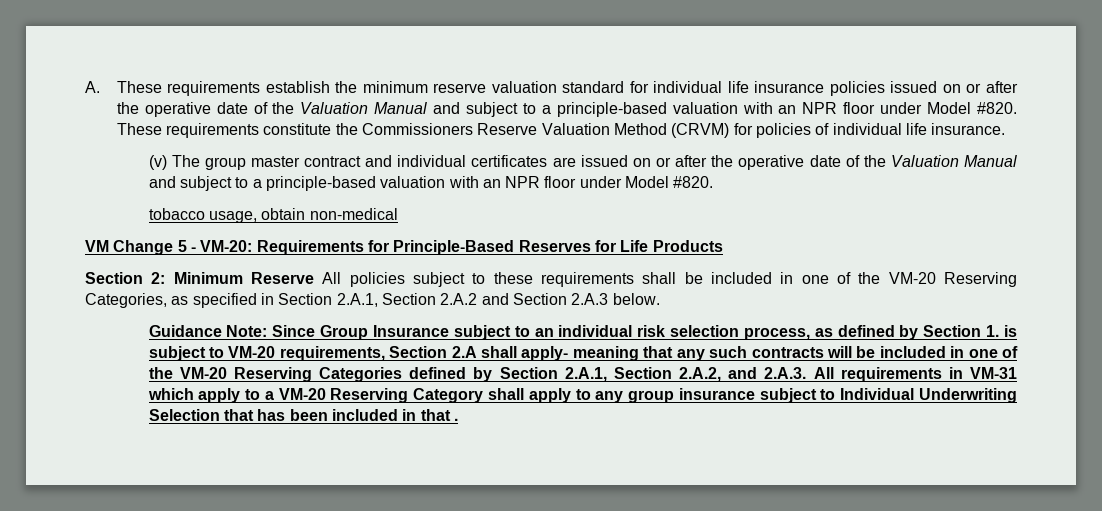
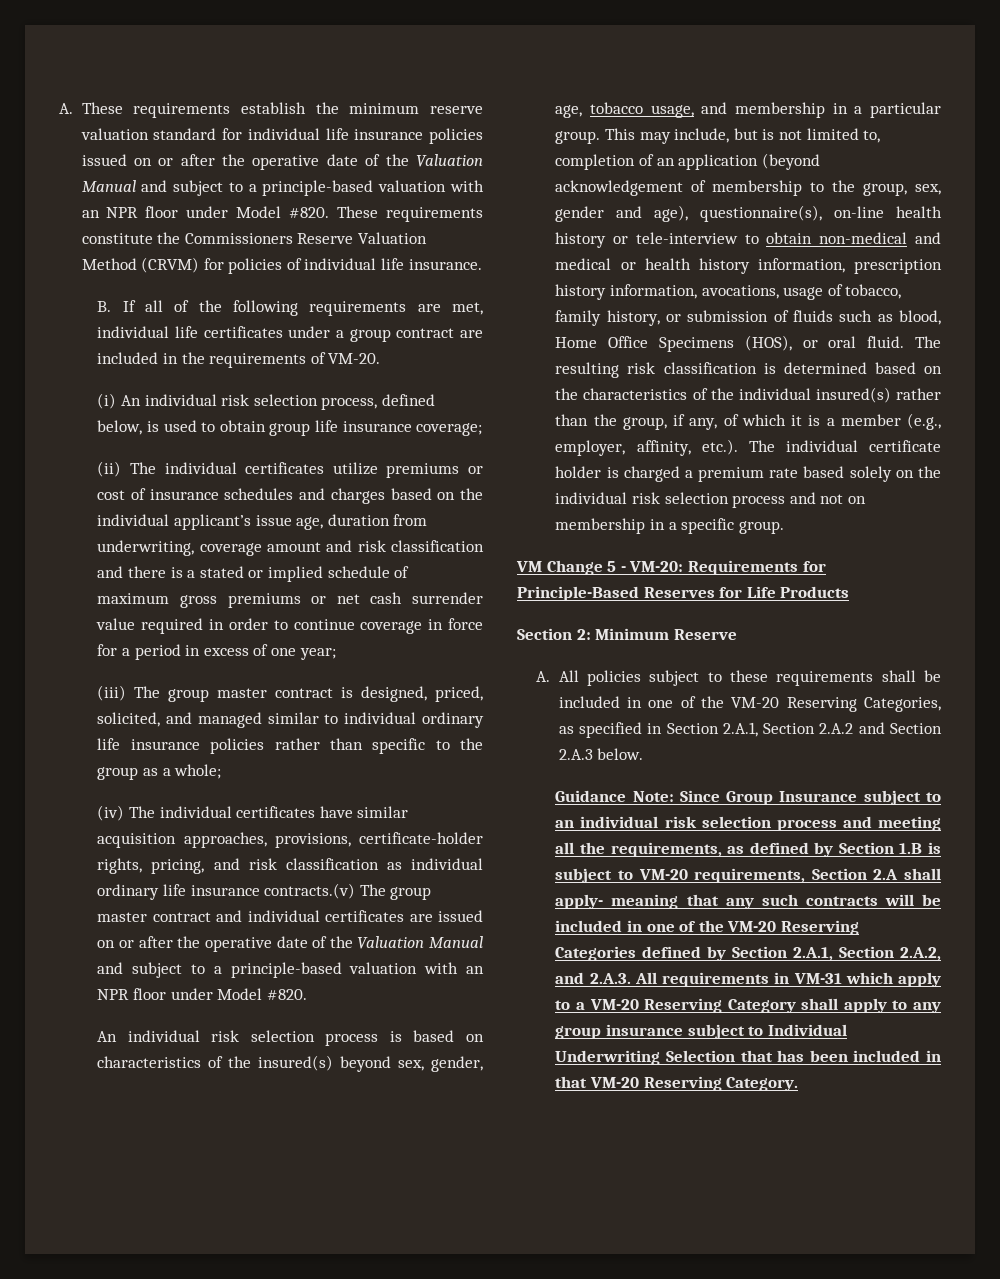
- (v) The group master contract and individual certificates are issued on or after the operative date of the Valuation Manual and subject to a principle-based valuation with an NPR floor under Model #820.
+ B. If all of the following requirements are met, individual life certificates under a group contract are included in the requirements of VM-20.
+ (i) An individual risk selection process, defined below, is used to obtain group life insurance coverage;
+ (ii) The individual certificates utilize premiums or cost of insurance schedules and charges based on the individual applicant’s issue age, duration from underwriting, coverage amount and risk classification and there is a stated or implied schedule of maximum gross premiums or net cash surrender value required in order to continue coverage in force for a period in excess of one year;
+ (iii) The group master contract is designed, priced, solicited, and managed similar to individual ordinary life insurance policies rather than specific to the group as a whole;
+ (iv) The individual certificates have similar acquisition approaches, provisions, certificate-holder rights, pricing, and risk classification as individual ordinary life insurance contracts.(v) The group master contract and individual certificates are issued on or after the operative date of the Valuation Manual and subject to a principle-based valuation with an NPR floor under Model #820.
- tobacco usage, obtain non-medical
+ An individual risk selection process is based on characteristics of the insured(s) beyond sex, gender, age, tobacco usage, and membership in a particular group. This may include, but is not limited to, completion of an application (beyond acknowledgement of membership to the group, sex, gender and age), questionnaire(s), on-line health history or tele-interview to obtain non-medical and medical or health history information, prescription history information, avocations, usage of tobacco, family history, or submission of fluids such as blood, Home Office Specimens (HOS), or oral fluid. The resulting risk classification is determined based on the characteristics of the individual insured(s) rather than the group, if any, of which it is a member (e.g., employer, affinity, etc.). The individual certificate holder is charged a premium rate based solely on the individual risk selection process and not on membership in a specific group.
- Section 2: Minimum Reserve All policies subject to these requirements shall be included in one of the VM-20 Reserving Categories, as specified in Section 2.A.1, Section 2.A.2 and Section 2.A.3 below.
+ Section 2: Minimum Reserve
+ A. All policies subject to these requirements shall be included in one of the VM-20 Reserving Categories, as specified in Section 2.A.1, Section 2.A.2 and Section 2.A.3 below.
- Since Group Insurance subject to an individual risk selection process, as defined by Section 1. is subject to VM-20 requirements, Section 2.A shall apply- meaning that any such contracts will be included in one of the VM-20 Reserving Categories defined by Section 2.A.1, Section 2.A.2, and 2.A.3. All requirements in VM-31 which apply to a VM-20 Reserving Category shall apply to any group insurance subject to Individual Underwriting Selection that has been included in that .
+ Since Group Insurance subject to an individual risk selection process and meeting all the requirements, as defined by Section 1.B is subject to VM-20 requirements, Section 2.A shall apply- meaning that any such contracts will be included in one of the VM-20 Reserving Categories defined by Section 2.A.1, Section 2.A.2, and 2.A.3. All requirements in VM-31 which apply to a VM-20 Reserving Category shall apply to any group insurance subject to Individual Underwriting Selection that has been included in that VM-20 Reserving Category.

